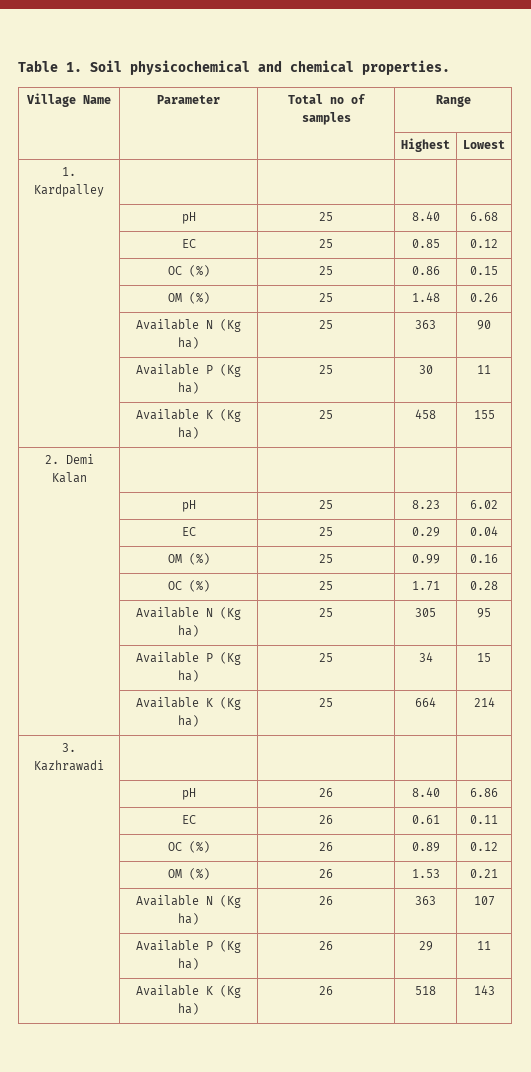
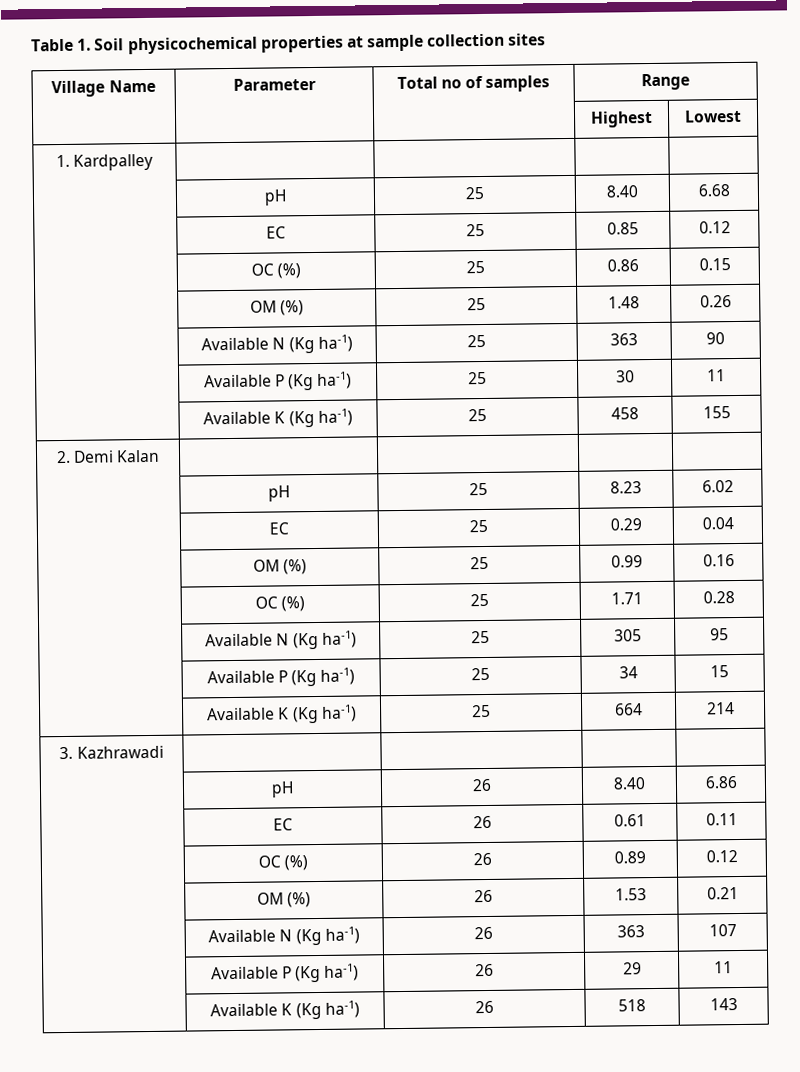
- Table 1. Soil physicochemical and chemical properties.
+ Table 1. Soil physicochemical properties at sample collection sites
- | Available N (Kg ha) | 25 | 363 | 90
+ | Available N (Kg ha-1) | 25 | 363 | 90
- | Available P (Kg ha) | 25 | 30 | 11
+ | Available P (Kg ha-1) | 25 | 30 | 11
- | Available K (Kg ha) | 25 | 458 | 155
+ | Available K (Kg ha-1) | 25 | 458 | 155
- | Available N (Kg ha) | 25 | 305 | 95
+ | Available N (Kg ha-1) | 25 | 305 | 95
- | Available P (Kg ha) | 25 | 34 | 15
+ | Available P (Kg ha-1) | 25 | 34 | 15
- | Available K (Kg ha) | 25 | 664 | 214
+ | Available K (Kg ha-1) | 25 | 664 | 214
- | Available N (Kg ha) | 26 | 363 | 107
+ | Available N (Kg ha-1) | 26 | 363 | 107
- | Available P (Kg ha) | 26 | 29 | 11
+ | Available P (Kg ha-1) | 26 | 29 | 11
- | Available K (Kg ha) | 26 | 518 | 143
+ | Available K (Kg ha-1) | 26 | 518 | 143

